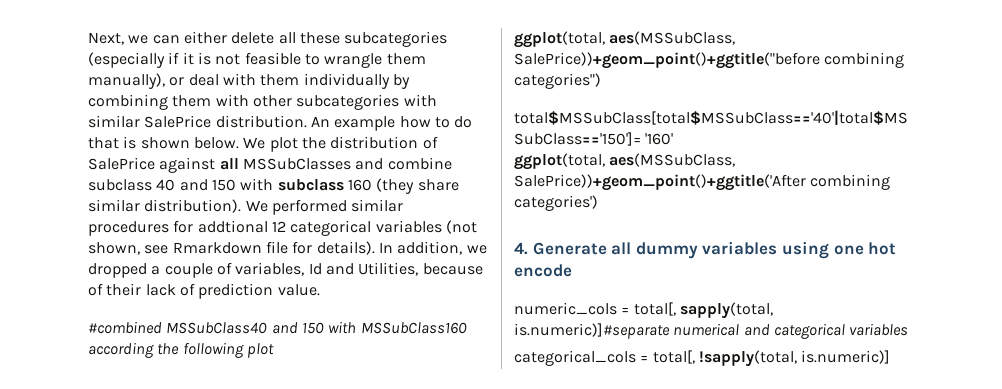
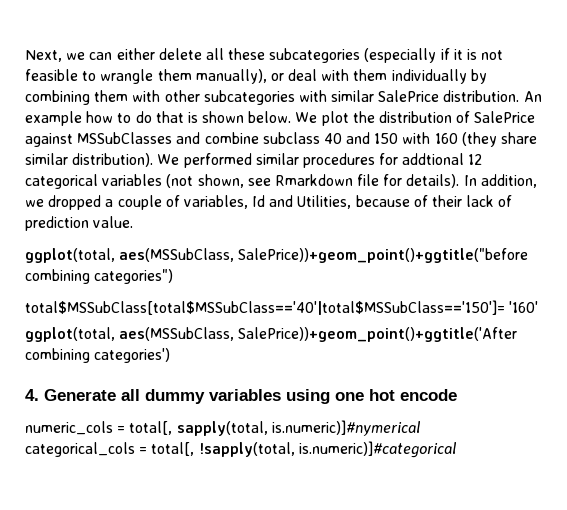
- We plot the distribution of SalePrice against all MSSubClasses and combine subclass 40 and 150 with subclass 160 (they share similar distribution).
+ We plot the distribution of SalePrice against MSSubClasses and combine subclass 40 and 150 with 160 (they share similar distribution).
- #combined MSSubClass40 and 150 with MSSubClass160 according the following plot
- numeric_cols = total[, sapply(total, is.numeric)]#separate numerical and categorical variables
+ numeric_cols = total[, sapply(total, is.numeric)]#nymerical
- categorical_cols = total[, !sapply(total, is.numeric)]
+ categorical_cols = total[, !sapply(total, is.numeric)]#categorical

